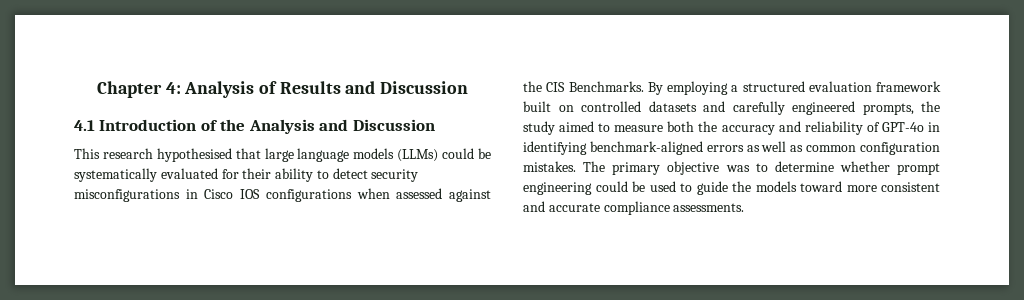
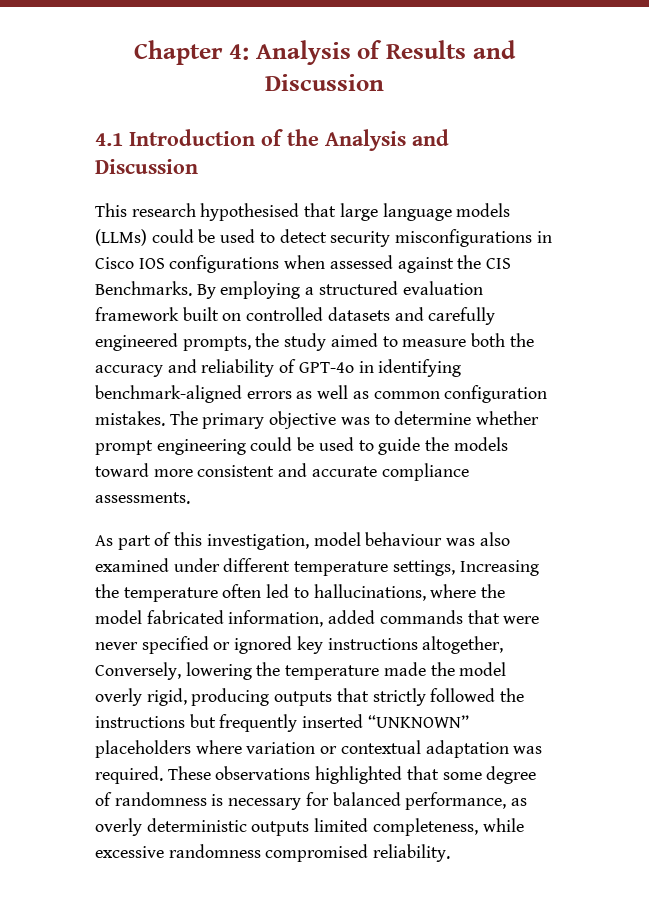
- This research hypothesised that large language models (LLMs) could be systematically evaluated for their ability to detect security misconfigurations in Cisco IOS configurations when assessed against the CIS Benchmarks.
+ This research hypothesised that large language models (LLMs) could be used to detect security misconfigurations in Cisco IOS configurations when assessed against the CIS Benchmarks.
+ As part of this investigation, model behaviour was also examined under different temperature settings, Increasing the temperature often led to hallucinations, where the model fabricated information, added commands that were never specified or ignored key instructions altogether, Conversely, lowering the temperature made the model overly rigid, producing outputs that strictly followed the instructions but frequently inserted “UNKNOWN” placeholders where variation or contextual adaptation was required. These observations highlighted that some degree of randomness is necessary for balanced performance, as overly deterministic outputs limited completeness, while excessive randomness compromised reliability.

